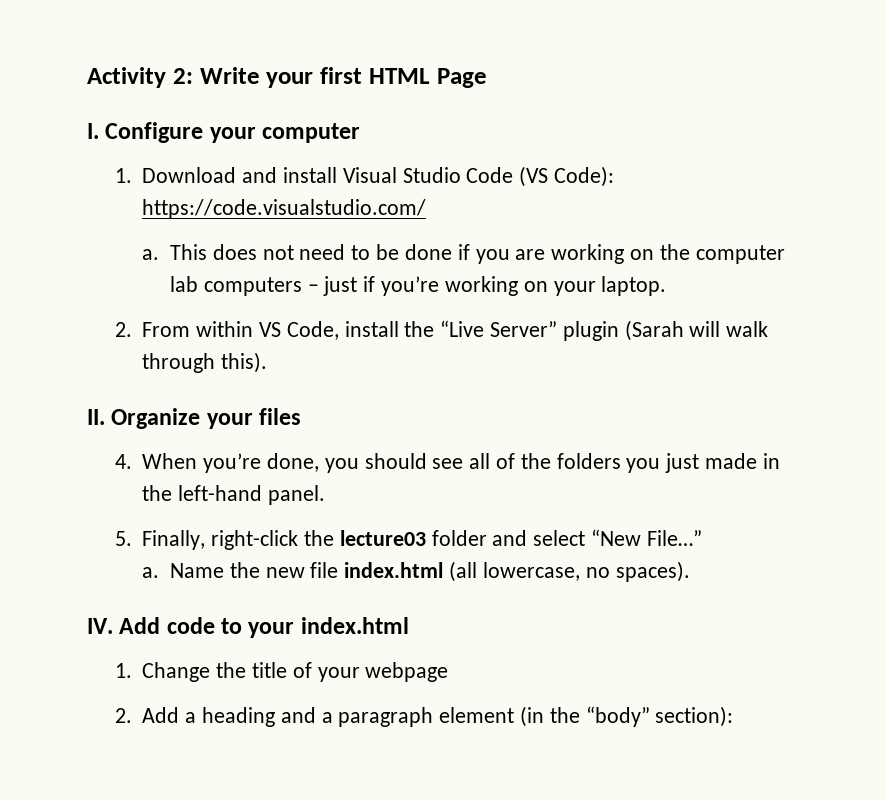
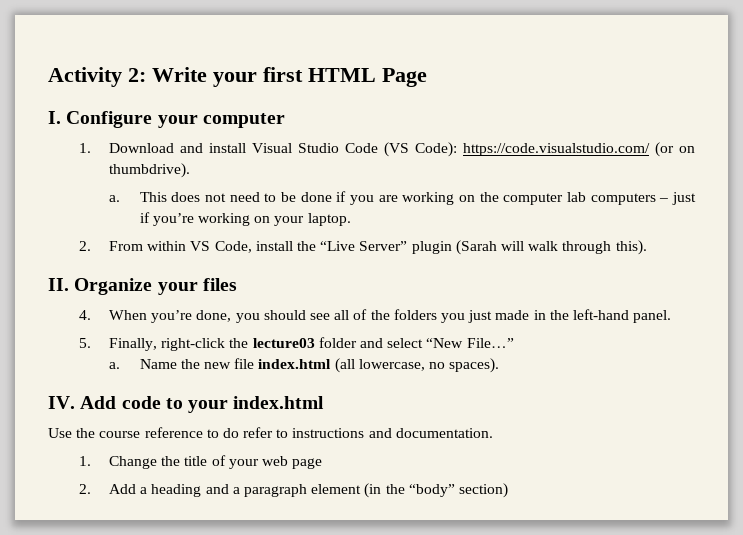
- 1. Download and install Visual Studio Code (VS Code): https://code.visualstudio.com/
+ 1. Download and install Visual Studio Code (VS Code): https://code.visualstudio.com/ (or on thumbdrive).
+ Use the course reference to do refer to instructions and documentation.
- 1. Change the title of your webpage
+ 1. Change the title of your web page
- 2. Add a heading and a paragraph element (in the “body” section):
+ 2. Add a heading and a paragraph element (in the “body” section)

